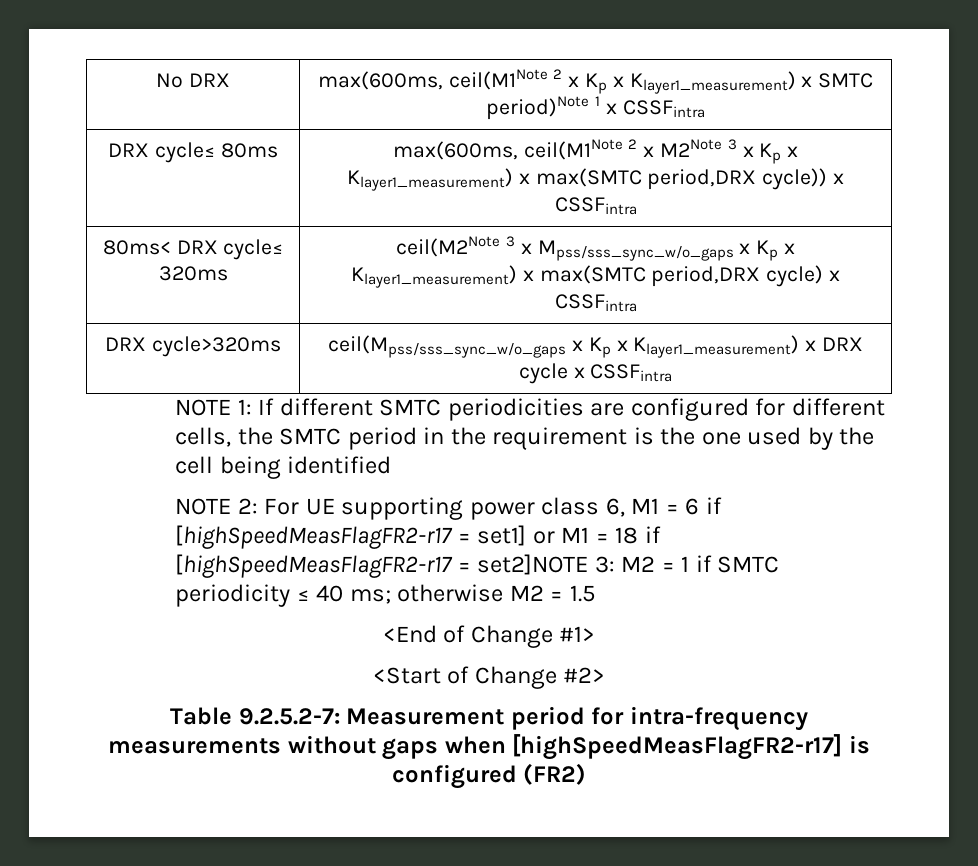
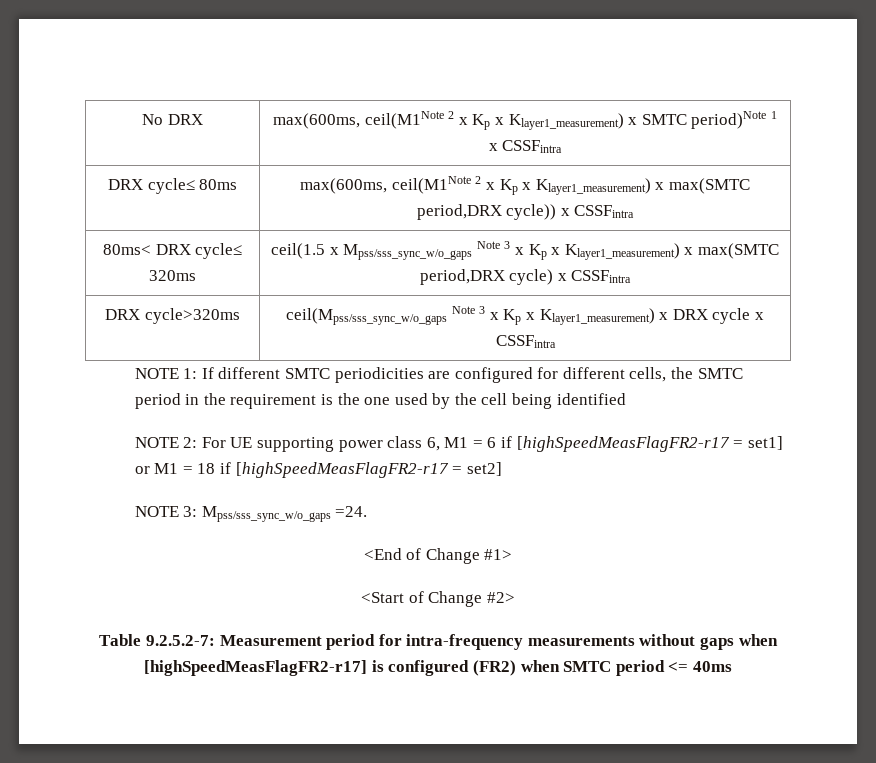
- DRX cycle≤ 80ms | max(600ms, ceil(M1Note 2 x M2Note 3 x Kp x Klayer1_measurement) x max(SMTC period,DRX cycle)) x CSSFintra
+ DRX cycle≤ 80ms | max(600ms, ceil(M1Note 2 x Kp x Klayer1_measurement) x max(SMTC period,DRX cycle)) x CSSFintra
- 80ms< DRX cycle≤ 320ms | ceil(M2Note 3 x Mpss/sss_sync_w/o_gaps x Kp x Klayer1_measurement) x max(SMTC period,DRX cycle) x CSSFintra
+ 80ms< DRX cycle≤ 320ms | ceil(1.5 x Mpss/sss_sync_w/o_gaps Note 3 x Kp x Klayer1_measurement) x max(SMTC period,DRX cycle) x CSSFintra
- DRX cycle>320ms | ceil(Mpss/sss_sync_w/o_gaps x Kp x Klayer1_measurement) x DRX cycle x CSSFintra
+ DRX cycle>320ms | ceil(Mpss/sss_sync_w/o_gaps Note 3 x Kp x Klayer1_measurement) x DRX cycle x CSSFintra
- NOTE 2: For UE supporting power class 6, M1 = 6 if [highSpeedMeasFlagFR2-r17 = set1] or M1 = 18 if [highSpeedMeasFlagFR2-r17 = set2]NOTE 3: M2 = 1 if SMTC periodicity ≤ 40 ms; otherwise M2 = 1.5
+ NOTE 2: For UE supporting power class 6, M1 = 6 if [highSpeedMeasFlagFR2-r17 = set1] or M1 = 18 if [highSpeedMeasFlagFR2-r17 = set2]
+ NOTE 3: Mpss/sss_sync_w/o_gaps =24.
- Table 9.2.5.2-7: Measurement period for intra-frequency measurements without gaps when [highSpeedMeasFlagFR2-r17] is configured (FR2)
+ Table 9.2.5.2-7: Measurement period for intra-frequency measurements without gaps when [highSpeedMeasFlagFR2-r17] is configured (FR2) when SMTC period <= 40ms

